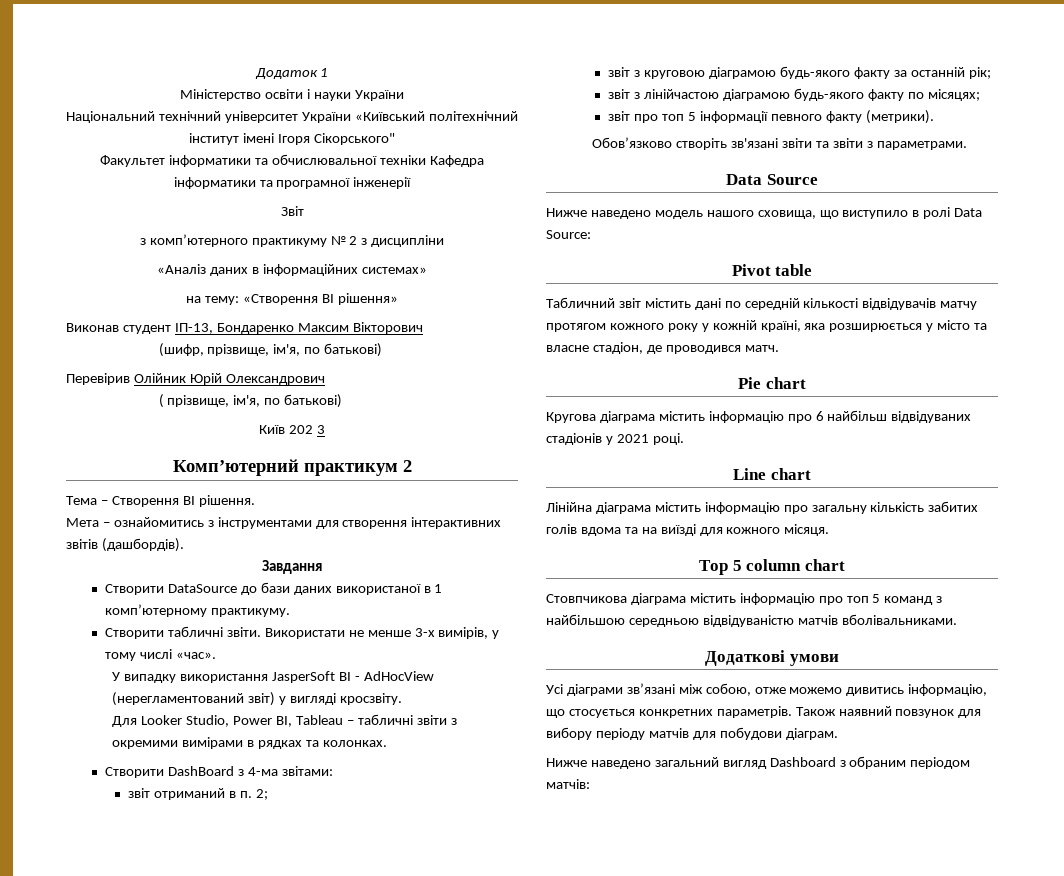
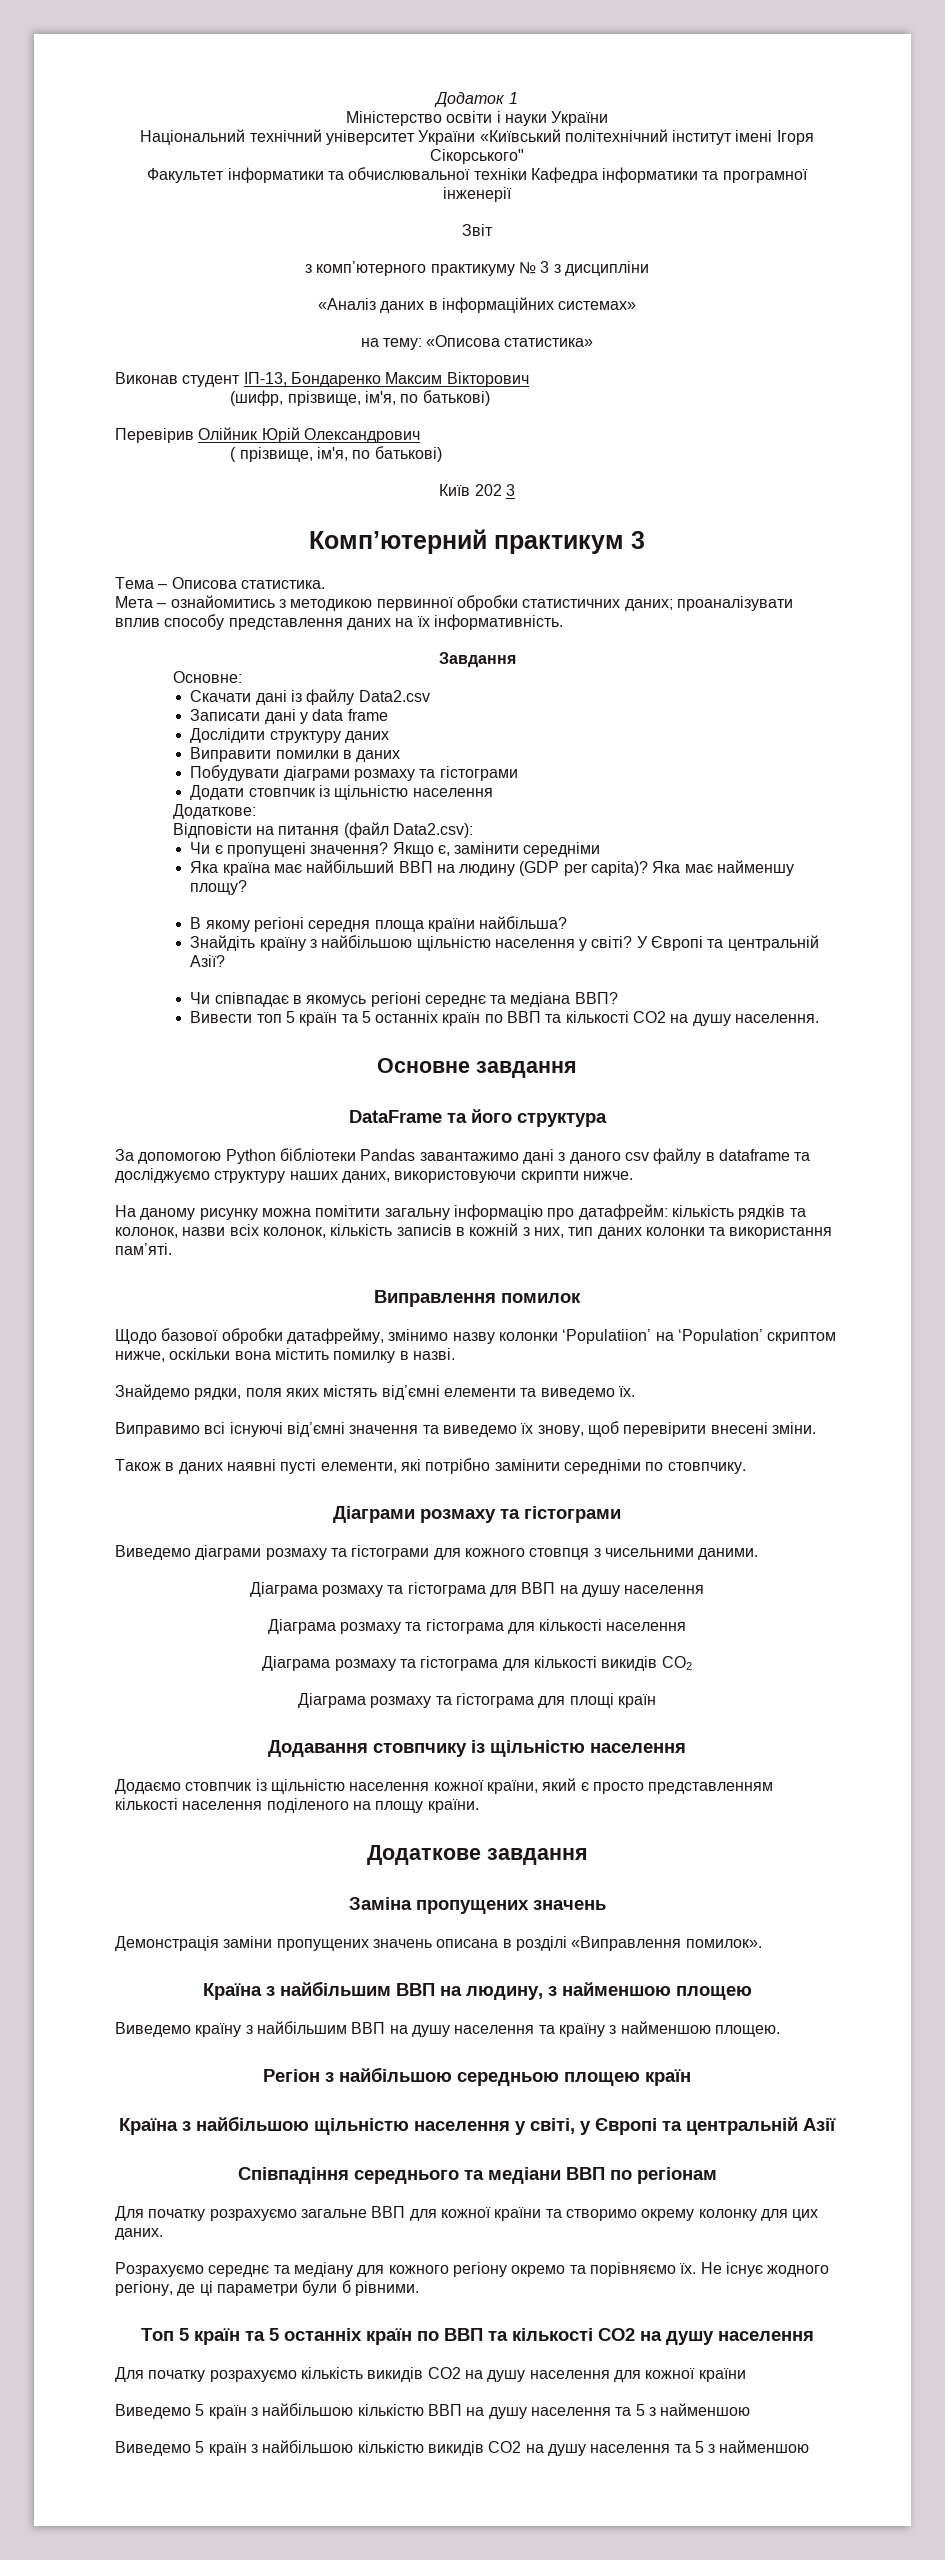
- з комп’ютерного практикуму № 2 з дисципліни
+ з комп’ютерного практикуму № 3 з дисципліни
- на тему: «Створення BI рішення»
+ на тему: «Описова статистика»
- Комп’ютерний практикум 2
+ Комп’ютерний практикум 3
- Тема – Створення BI рішення.
+ Тема – Описова статистика.
- Мета – ознайомитись з інструментами для створення інтерактивних звітів (дашбордів).
+ Мета – ознайомитись з методикою первинної обробки статистичних даних; проаналізувати вплив способу представлення даних на їх інформативність.
  Завдання
- Створити DataSource до бази даних використаної в 1 комп’ютерному практикуму.
- Створити табличні звіти. Використати не менше 3-х вимірів, у тому числі «час».
- У випадку використання JasperSoft BI - AdHocView (нерегламентований звіт) у вигляді кросзвіту.
- Для Looker Studio, Power BI, Tableau – табличні звіти з окремими вимірами в рядках та колонках.
- Створити DashBoard з 4-ма звітами:
- звіт отриманий в п. 2;
- звіт з круговою діаграмою будь-якого факту за останній рік;
- звіт з лінійчастою діаграмою будь-якого факту по місяцях;
- звіт про топ 5 інформації певного факту (метрики).
- Обов’язково створіть зв'язані звіти та звіти з параметрами.
- Data Source
- Нижче наведено модель нашого сховища, що виступило в ролі Data Source:
- Pivot table
- Табличний звіт містить дані по середній кількості відвідувачів матчу протягом кожного року у кожній країні, яка розширюється у місто та власне стадіон, де проводився матч.
- Pie chart
- Кругова діаграма містить інформацію про 6 найбільш відвідуваних стадіонів у 2021 році.
- Line chart
- Лінійна діаграма містить інформацію про загальну кількість забитих голів вдома та на виїзді для кожного місяця.
- Top 5 column chart
- Стовпчикова діаграма містить інформацію про топ 5 команд з найбільшою середньою відвідуваністю матчів вболівальниками.
- Додаткові умови
- Усі діаграми зв’язані між собою, отже можемо дивитись інформацію, що стосується конкретних параметрів. Також наявний повзунок для вибору періоду матчів для побудови діаграм.
- Нижче наведено загальний вигляд Dashboard з обраним періодом матчів:
+ Основне:
+ Скачати дані із файлу Data2.csv
+ Записати дані у data frame
+ Дослідити структуру даних
+ Виправити помилки в даних
+ Побудувати діаграми розмаху та гістограми
+ Додати стовпчик із щільністю населення
+ Додаткове:
+ Відповісти на питання (файл Data2.csv):
+ Чи є пропущені значення? Якщо є, замінити середніми
+ Яка країна має найбільший ВВП на людину (GDP per capita)? Яка має найменшу площу?
+ В якому регіоні середня площа країни найбільша?
+ Знайдіть країну з найбільшою щільністю населення у світі? У Європі та центральній Азії?
+ Чи співпадає в якомусь регіоні середнє та медіана ВВП?
+ Вивести топ 5 країн та 5 останніх країн по ВВП та кількості СО2 на душу населення.
+ Основне завдання
+ DataFrame та його структура
+ За допомогою Python бібліотеки Pandas завантажимо дані з даного csv файлу в dataframe та досліджуємо структуру наших даних, використовуючи скрипти нижче.
+ На даному рисунку можна помітити загальну інформацію про датафрейм: кількість рядків та колонок, назви всіх колонок, кількість записів в кожній з них, тип даних колонки та використання пам’яті.
+ Виправлення помилок
+ Щодо базової обробки датафрейму, змінимо назву колонки ‘Populatiion’ на ‘Population’ скриптом нижче, оскільки вона містить помилку в назві.
+ Знайдемо рядки, поля яких містять від’ємні елементи та виведемо їх.
+ Виправимо всі існуючі від’ємні значення та виведемо їх знову, щоб перевірити внесені зміни.
+ Також в даних наявні пусті елементи, які потрібно замінити середніми по стовпчику.
+ Діаграми розмаху та гістограми
+ Виведемо діаграми розмаху та гістограми для кожного стовпця з чисельними даними.
+ Діаграма розмаху та гістограма для ВВП на душу населення
+ Діаграма розмаху та гістограма для кількості населення
+ Діаграма розмаху та гістограма для кількості викидів CO2
+ Діаграма розмаху та гістограма для площі країн
+ Додавання стовпчику із щільністю населення
+ Додаємо стовпчик із щільністю населення кожної країни, який є просто представленням кількості населення поділеного на площу країни.
+ Додаткове завдання
+ Заміна пропущених значень
+ Демонстрація заміни пропущених значень описана в розділі «Виправлення помилок».
+ Країна з найбільшим ВВП на людину, з найменшою площею
+ Виведемо країну з найбільшим ВВП на душу населення та країну з найменшою площею.
+ Регіон з найбільшою середньою площею країн
+ Країна з найбільшою щільністю населення у світі, у Європі та центральній Азії
+ Співпадіння середнього та медіани ВВП по регіонам
+ Для початку розрахуємо загальне ВВП для кожної країни та створимо окрему колонку для цих даних.
+ Розрахуємо середнє та медіану для кожного регіону окремо та порівняємо їх. Не існує жодного регіону, де ці параметри були б рівними.
+ Топ 5 країн та 5 останніх країн по ВВП та кількості СО2 на душу населення
+ Для початку розрахуємо кількість викидів СО2 на душу населення для кожної країни
+ Виведемо 5 країн з найбільшою кількістю ВВП на душу населення та 5 з найменшою
+ Виведемо 5 країн з найбільшою кількістю викидів СО2 на душу населення та 5 з найменшою

